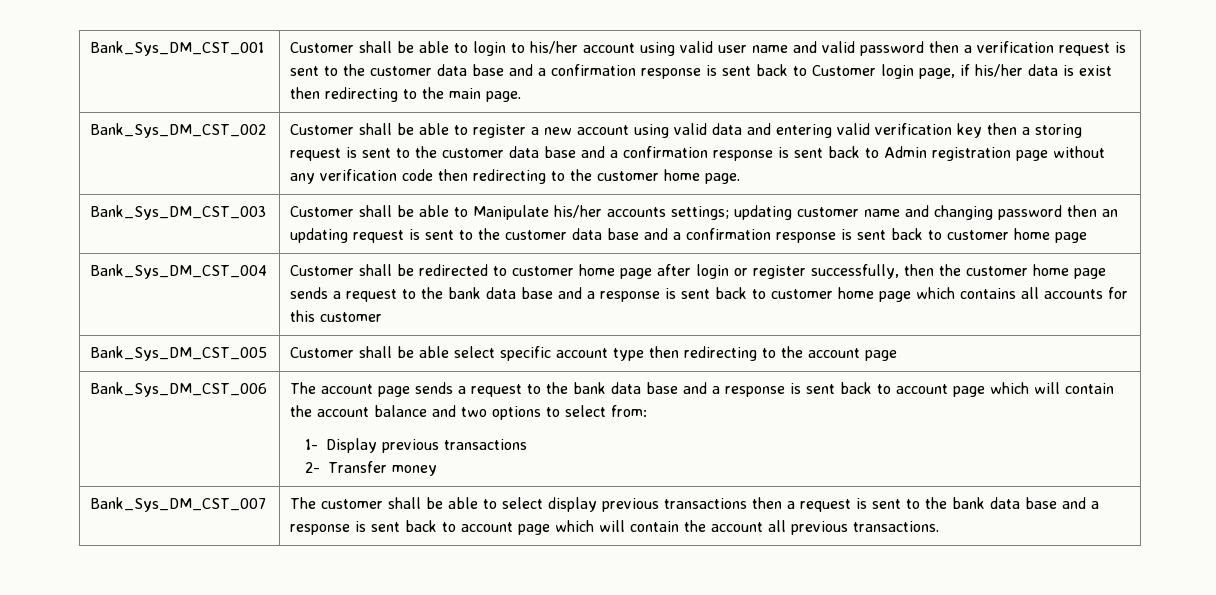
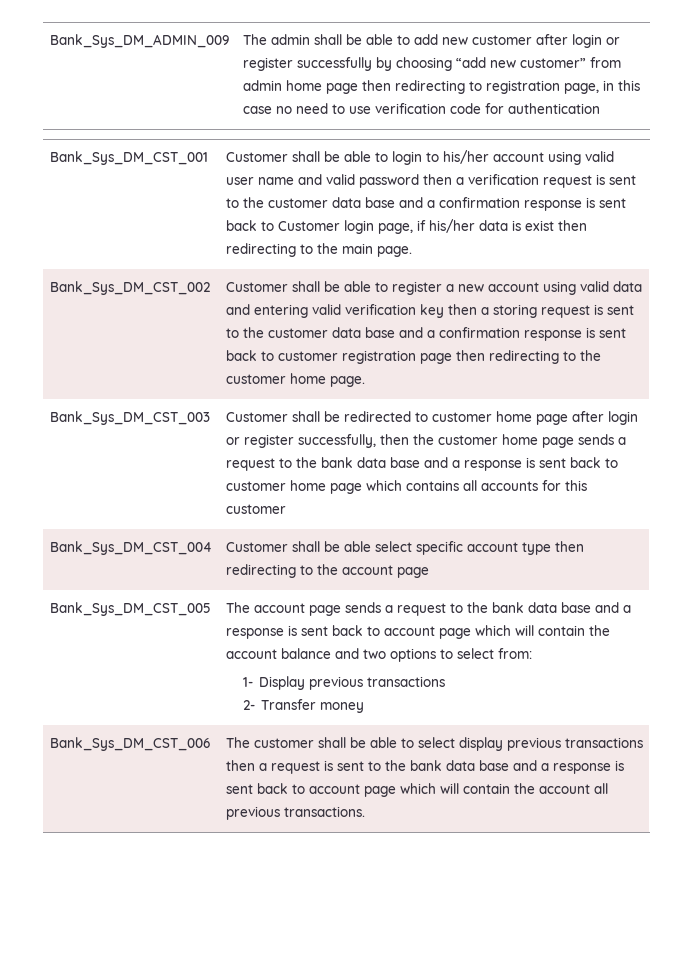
+ Bank_Sys_DM_ADMIN_009 | The admin shall be able to add new customer after login or register successfully by choosing “add new customer” from admin home page then redirecting to registration page, in this case no need to use verification code for authentication
- Customer shall be able to register a new account using valid data and entering valid verification key then a storing request is sent to the customer data base and a confirmation response is sent back to Admin registration page without any verification code then redirecting to the customer home page.
+ Customer shall be able to register a new account using valid data and entering valid verification key then a storing request is sent to the customer data base and a confirmation response is sent back to customer registration page then redirecting to the customer home page.
- Customer shall be able to Manipulate his/her accounts settings; updating customer name and changing password then an updating request is sent to the customer data base and a confirmation response is sent back to customer home page
- Bank_Sys_DM_CST_004
- Bank_Sys_DM_CST_005 | Customer shall be able select specific account type then redirecting to the account page
+ Bank_Sys_DM_CST_004 | Customer shall be able select specific account type then redirecting to the account page
- Bank_Sys_DM_CST_006 | The account page sends a request to the bank data base and a response is sent back to account page which will contain the account balance and two options to select from:
+ Bank_Sys_DM_CST_005 | The account page sends a request to the bank data base and a response is sent back to account page which will contain the account balance and two options to select from:
- Bank_Sys_DM_CST_007 | The customer shall be able to select display previous transactions then a request is sent to the bank data base and a response is sent back to account page which will contain the account all previous transactions.
+ Bank_Sys_DM_CST_006 | The customer shall be able to select display previous transactions then a request is sent to the bank data base and a response is sent back to account page which will contain the account all previous transactions.

